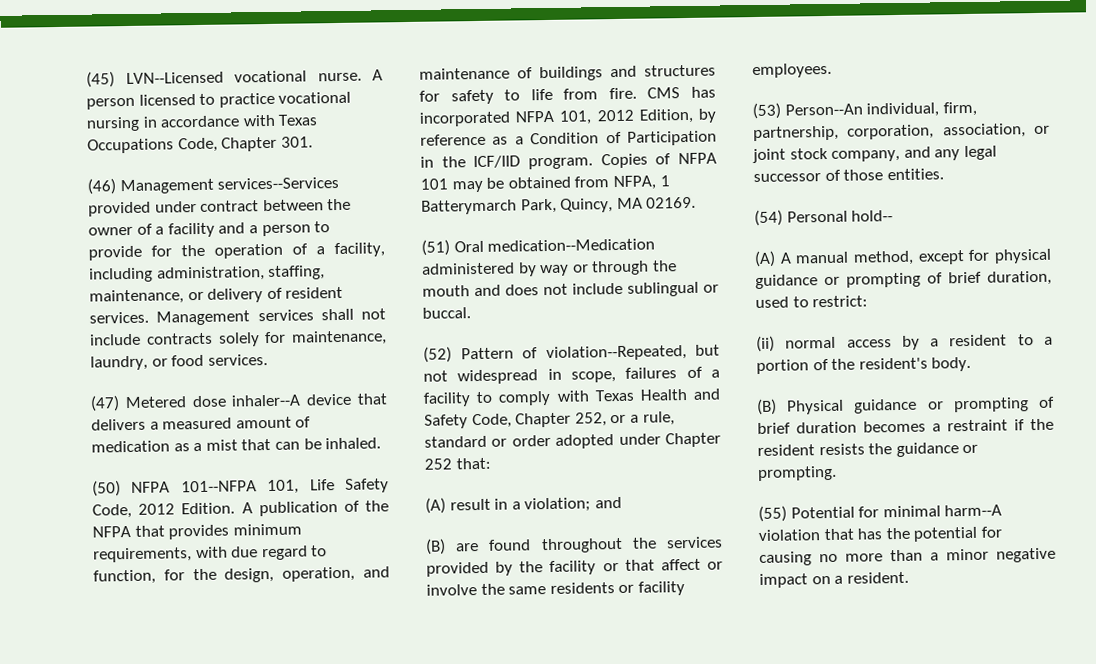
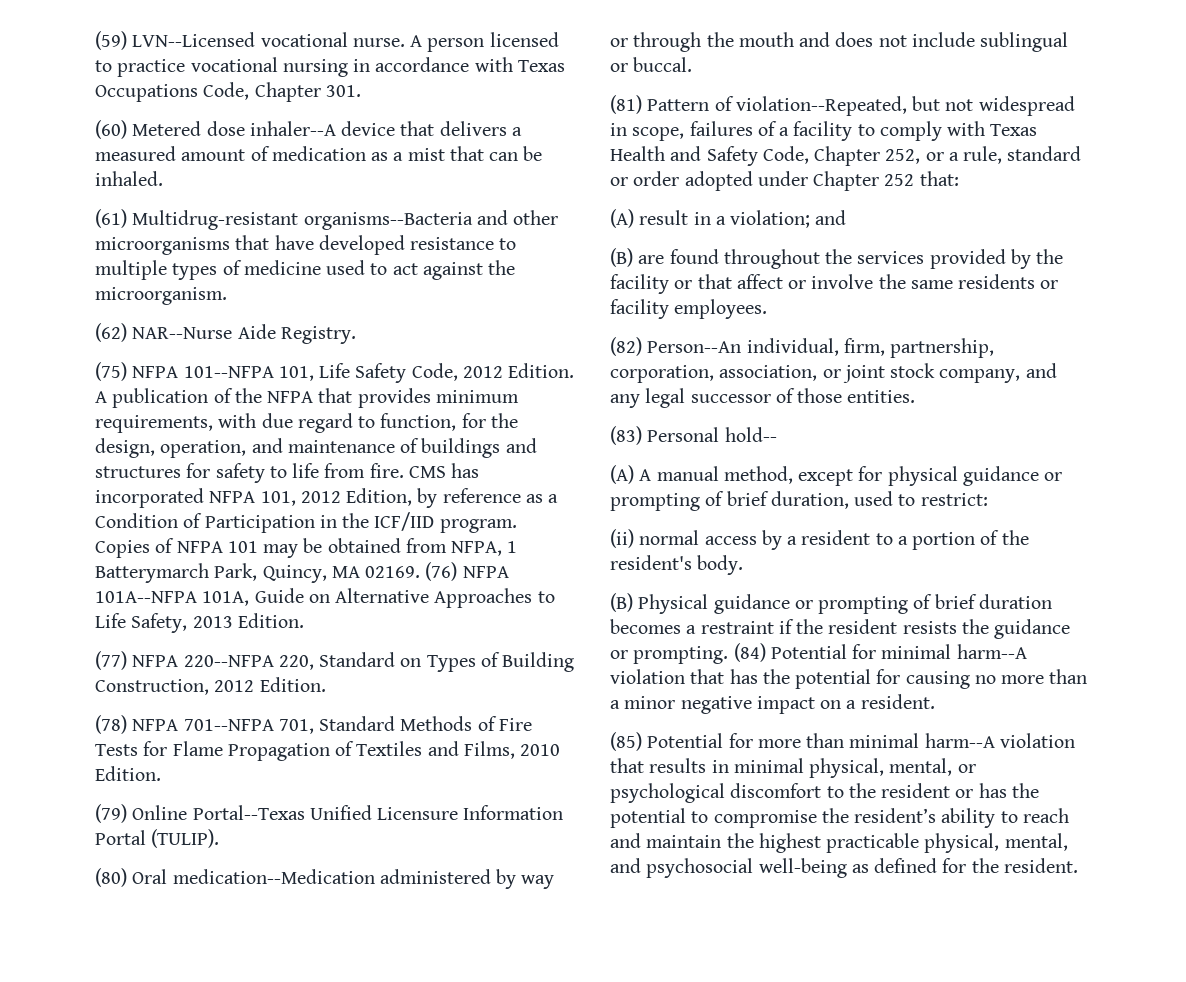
- (45) LVN--Licensed vocational nurse.
+ (59) LVN--Licensed vocational nurse.
- (46) Management services--Services provided under contract between the owner of a facility and a person to provide for the operation of a facility, including administration, staffing, maintenance, or delivery of resident services. Management services shall not include contracts solely for maintenance, laundry, or food services.
- (47) Metered dose inhaler--A device that delivers a measured amount of medication as a mist that can be inhaled.
+ (60) Metered dose inhaler--A device that delivers a measured amount of medication as a mist that can be inhaled.
- (50) NFPA 101--NFPA 101, Life Safety Code, 2012 Edition.
+ (61) Multidrug-resistant organisms--Bacteria and other microorganisms that have developed resistance to multiple types of medicine used to act against the microorganism.
+ (62) NAR--Nurse Aide Registry.
+ (75) NFPA 101--NFPA 101, Life Safety Code, 2012 Edition.
- Copies of NFPA 101 may be obtained from NFPA, 1 Batterymarch Park, Quincy, MA 02169.
- (51) Oral medication--Medication administered by way or through the mouth and does not include sublingual or buccal.
+ Copies of NFPA 101 may be obtained from NFPA, 1 Batterymarch Park, Quincy, MA 02169. (76) NFPA 101A--NFPA 101A, Guide on Alternative Approaches to Life Safety, 2013 Edition.
+ (77) NFPA 220--NFPA 220, Standard on Types of Building Construction, 2012 Edition.
+ (78) NFPA 701--NFPA 701, Standard Methods of Fire Tests for Flame Propagation of Textiles and Films, 2010 Edition.
+ (79) Online Portal--Texas Unified Licensure Information Portal (TULIP).
+ (80) Oral medication--Medication administered by way or through the mouth and does not include sublingual or buccal.
- (52) Pattern of violation--Repeated, but not widespread in scope, failures of a facility to comply with Texas Health and Safety Code, Chapter 252, or a rule, standard or order adopted under Chapter 252 that:
+ (81) Pattern of violation--Repeated, but not widespread in scope, failures of a facility to comply with Texas Health and Safety Code, Chapter 252, or a rule, standard or order adopted under Chapter 252 that:
- (53) Person--An individual, firm, partnership, corporation, association, or joint stock company, and any legal successor of those entities.
+ (82) Person--An individual, firm, partnership, corporation, association, or joint stock company, and any legal successor of those entities.
- (54) Personal hold--
+ (83) Personal hold--
- (B) Physical guidance or prompting of brief duration becomes a restraint if the resident resists the guidance or prompting.
- (55) Potential for minimal harm--A violation that has the potential for causing no more than a minor negative impact on a resident.
+ (B) Physical guidance or prompting of brief duration becomes a restraint if the resident resists the guidance or prompting. (84) Potential for minimal harm--A violation that has the potential for causing no more than a minor negative impact on a resident.
+ (85) Potential for more than minimal harm--A violation that results in minimal physical, mental, or psychological discomfort to the resident or has the potential to compromise the resident’s ability to reach and maintain the highest practicable physical, mental, and psychosocial well-being as defined for the resident.

